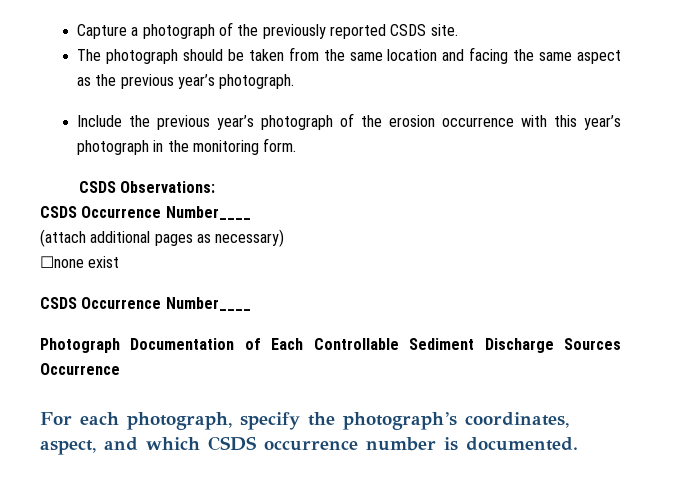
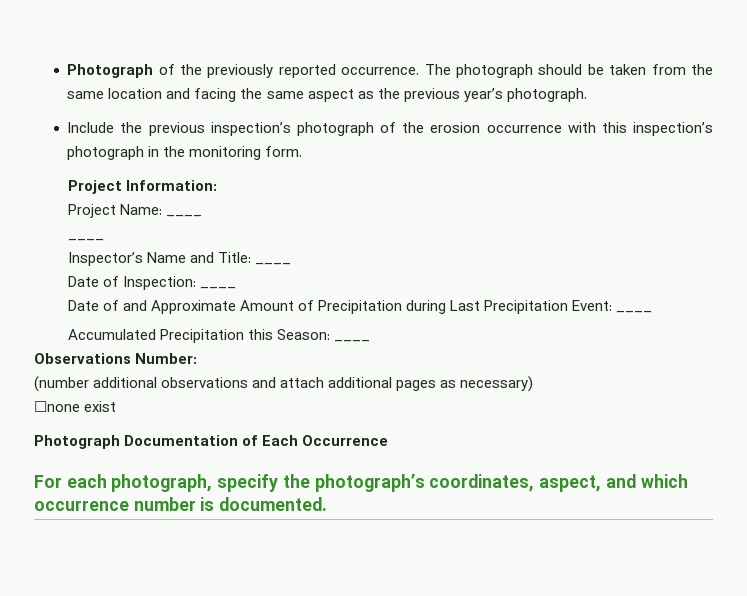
- Capture a photograph of the previously reported CSDS site.
- The photograph should be taken from the same location and facing the same aspect as the previous year’s photograph.
+ Photograph of the previously reported occurrence. The photograph should be taken from the same location and facing the same aspect as the previous year’s photograph.
- Include the previous year’s photograph of the erosion occurrence with this year’s photograph in the monitoring form.
+ Include the previous inspection’s photograph of the erosion occurrence with this inspection’s photograph in the monitoring form.
- CSDS Observations:
- CSDS Occurrence Number____
- (attach additional pages as necessary)
+ Project Information:
+ Project Name: ____
+ ____
+ Inspector’s Name and Title: ____
+ Date of Inspection: ____
+ Date of and Approximate Amount of Precipitation during Last Precipitation Event: ____
+ Accumulated Precipitation this Season: ____
+ Observations Number:
+ (number additional observations and attach additional pages as necessary)
  ☐none exist
- CSDS Occurrence Number____
- Photograph Documentation of Each Controllable Sediment Discharge Sources Occurrence
+ Photograph Documentation of Each Occurrence
- For each photograph, specify the photograph’s coordinates, aspect, and which CSDS occurrence number is documented.
+ For each photograph, specify the photograph’s coordinates, aspect, and which occurrence number is documented.

